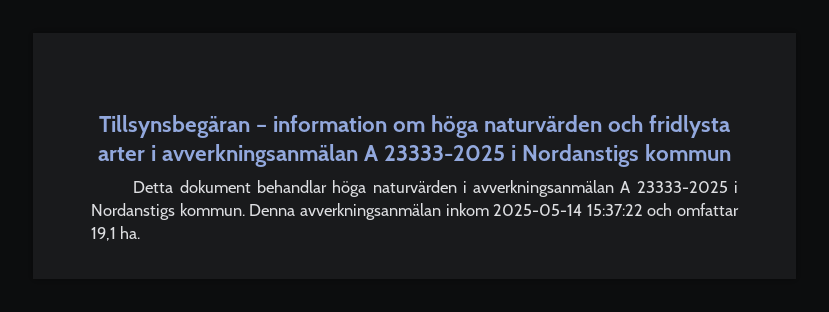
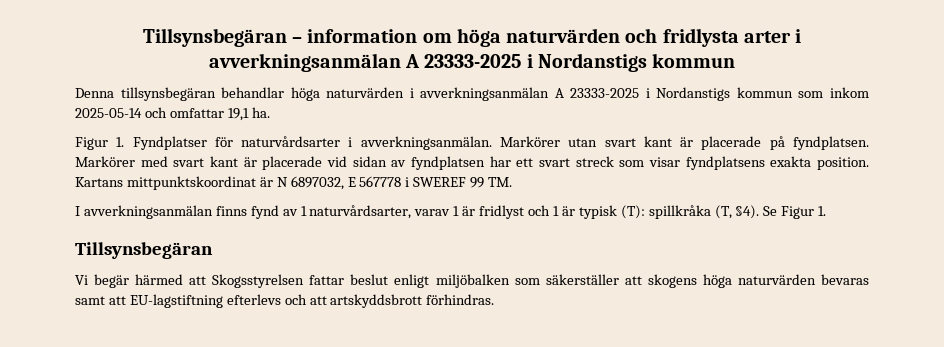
- Detta dokument behandlar höga naturvärden i avverkningsanmälan A 23333-2025 i Nordanstigs kommun. Denna avverkningsanmälan inkom 2025-05-14 15:37:22 och omfattar 19,1 ha.
+ Denna tillsynsbegäran behandlar höga naturvärden i avverkningsanmälan A 23333-2025 i Nordanstigs kommun som inkom 2025-05-14 och omfattar 19,1 ha.
+ Figur 1. Fyndplatser för naturvårdsarter i avverkningsanmälan. Markörer utan svart kant är placerade på fyndplatsen. Markörer med svart kant är placerade vid sidan av fyndplatsen har ett svart streck som visar fyndplatsens exakta position. Kartans mittpunktskoordinat är N 6897032, E 567778 i SWEREF 99 TM.
+ I avverkningsanmälan finns fynd av 1 naturvårdsarter, varav 1 är fridlyst och 1 är typisk (T): spillkråka (T, §4). Se Figur 1.
+ Tillsynsbegäran
+ Vi begär härmed att Skogsstyrelsen fattar beslut enligt miljöbalken som säkerställer att skogens höga naturvärden bevaras samt att EU-lagstiftning efterlevs och att artskyddsbrott förhindras.

